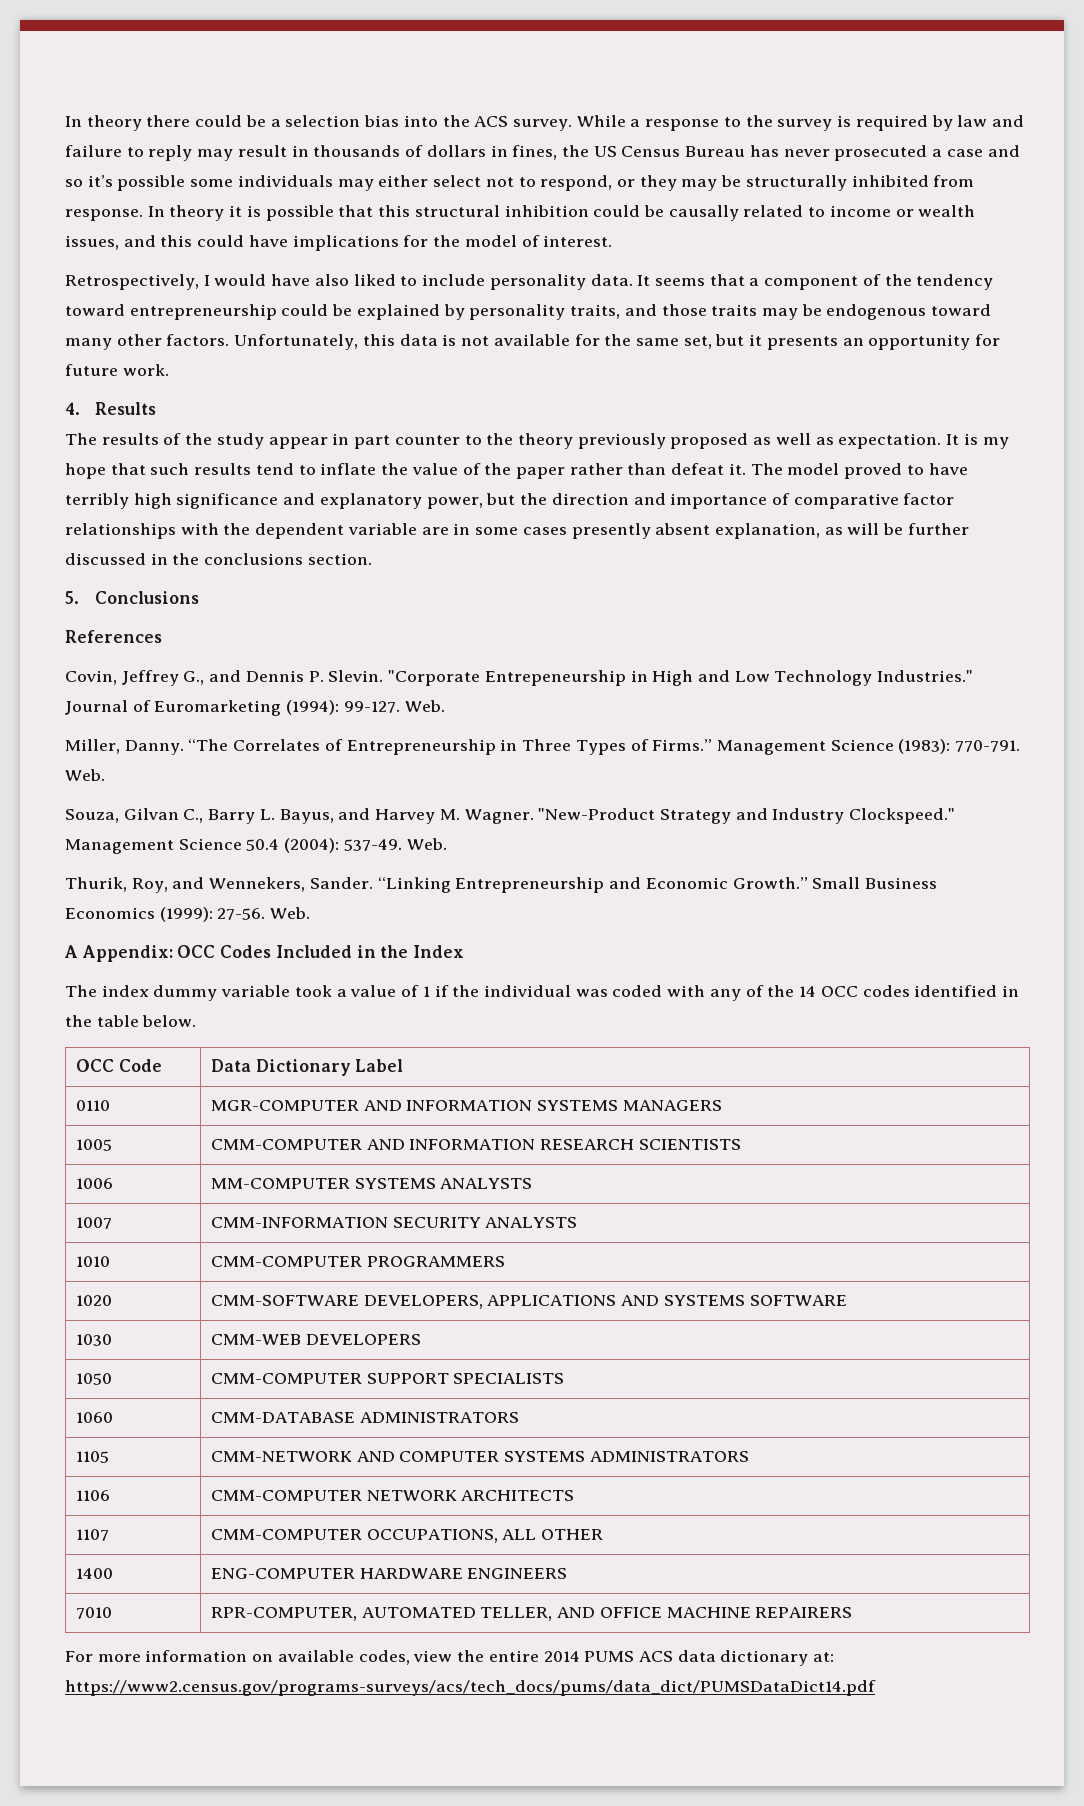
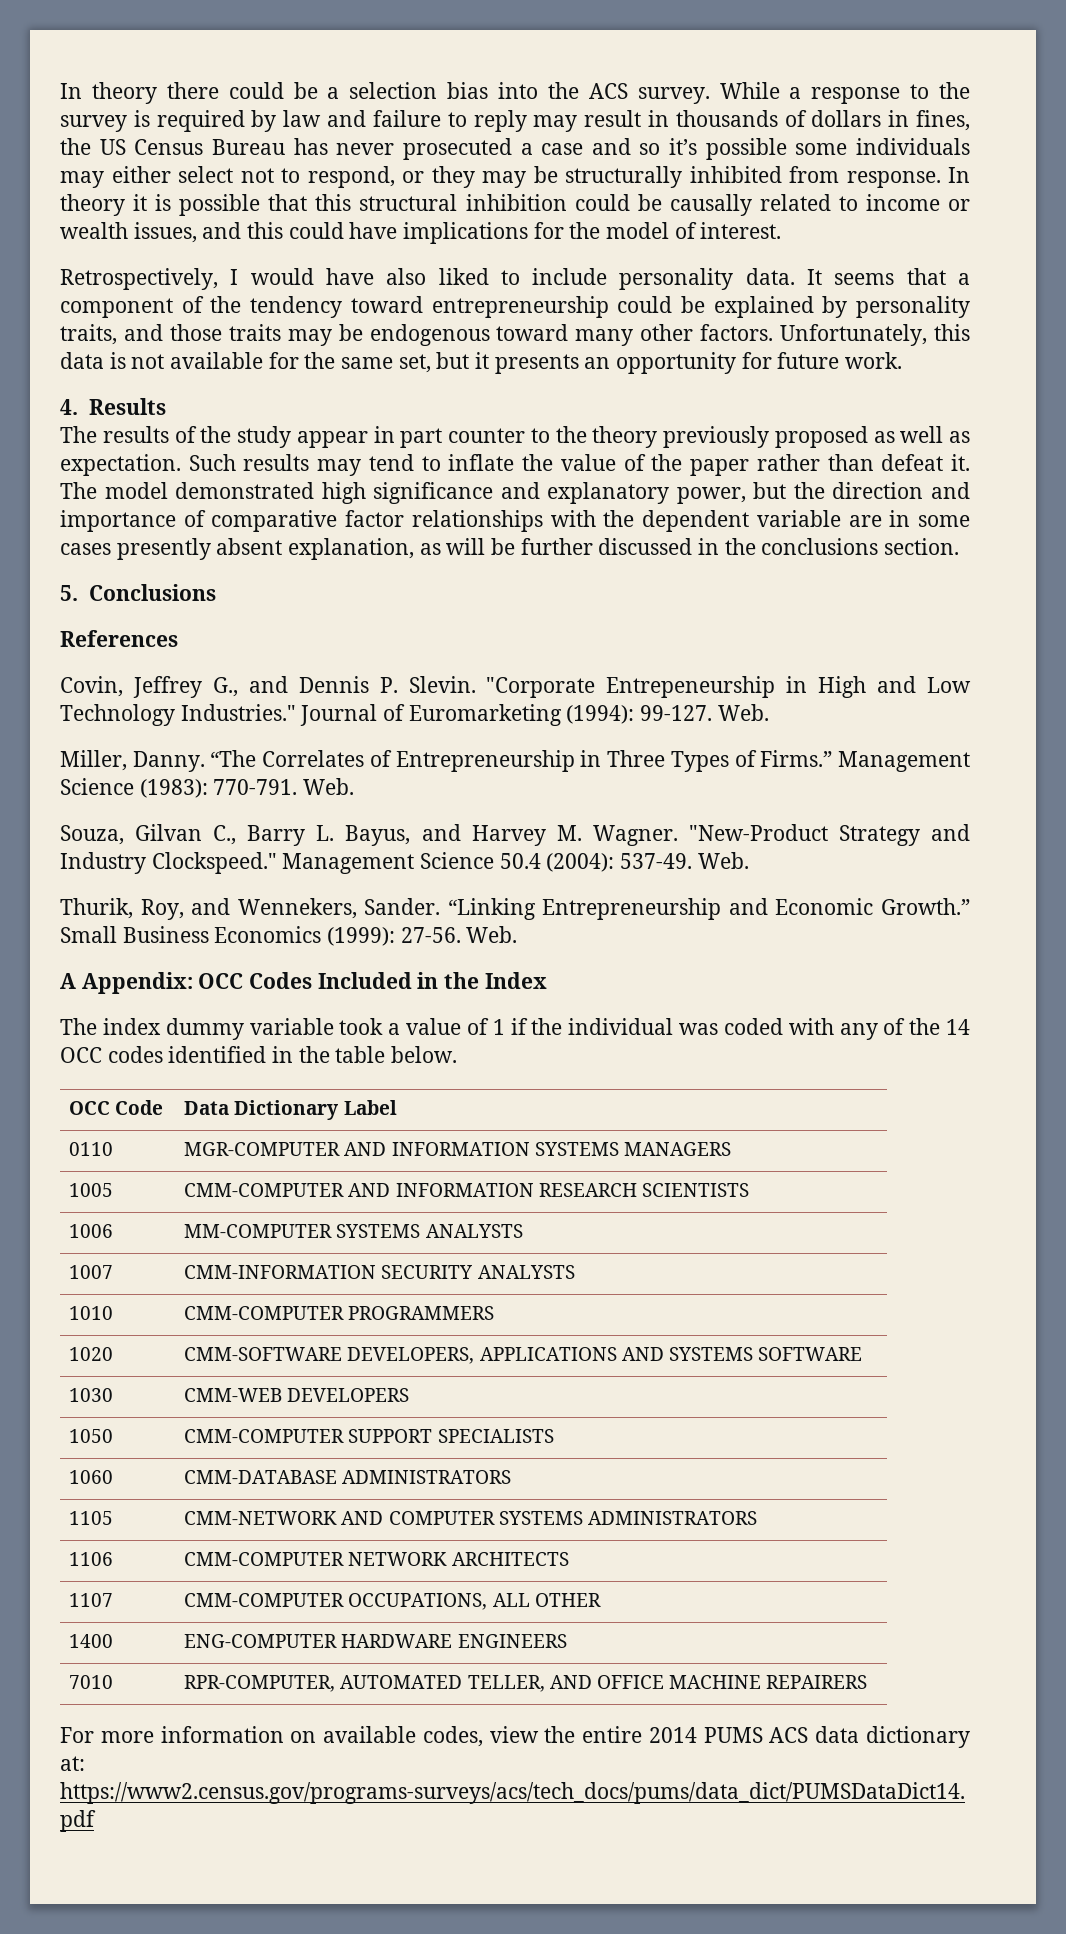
- It is my hope that such results tend to inflate the value of the paper rather than defeat it.
+ Such results may tend to inflate the value of the paper rather than defeat it.
- The model proved to have terribly high significance and explanatory power, but the direction and importance of comparative factor relationships with the dependent variable are in some cases presently absent explanation, as will be further discussed in the conclusions section.
+ The model demonstrated high significance and explanatory power, but the direction and importance of comparative factor relationships with the dependent variable are in some cases presently absent explanation, as will be further discussed in the conclusions section.

